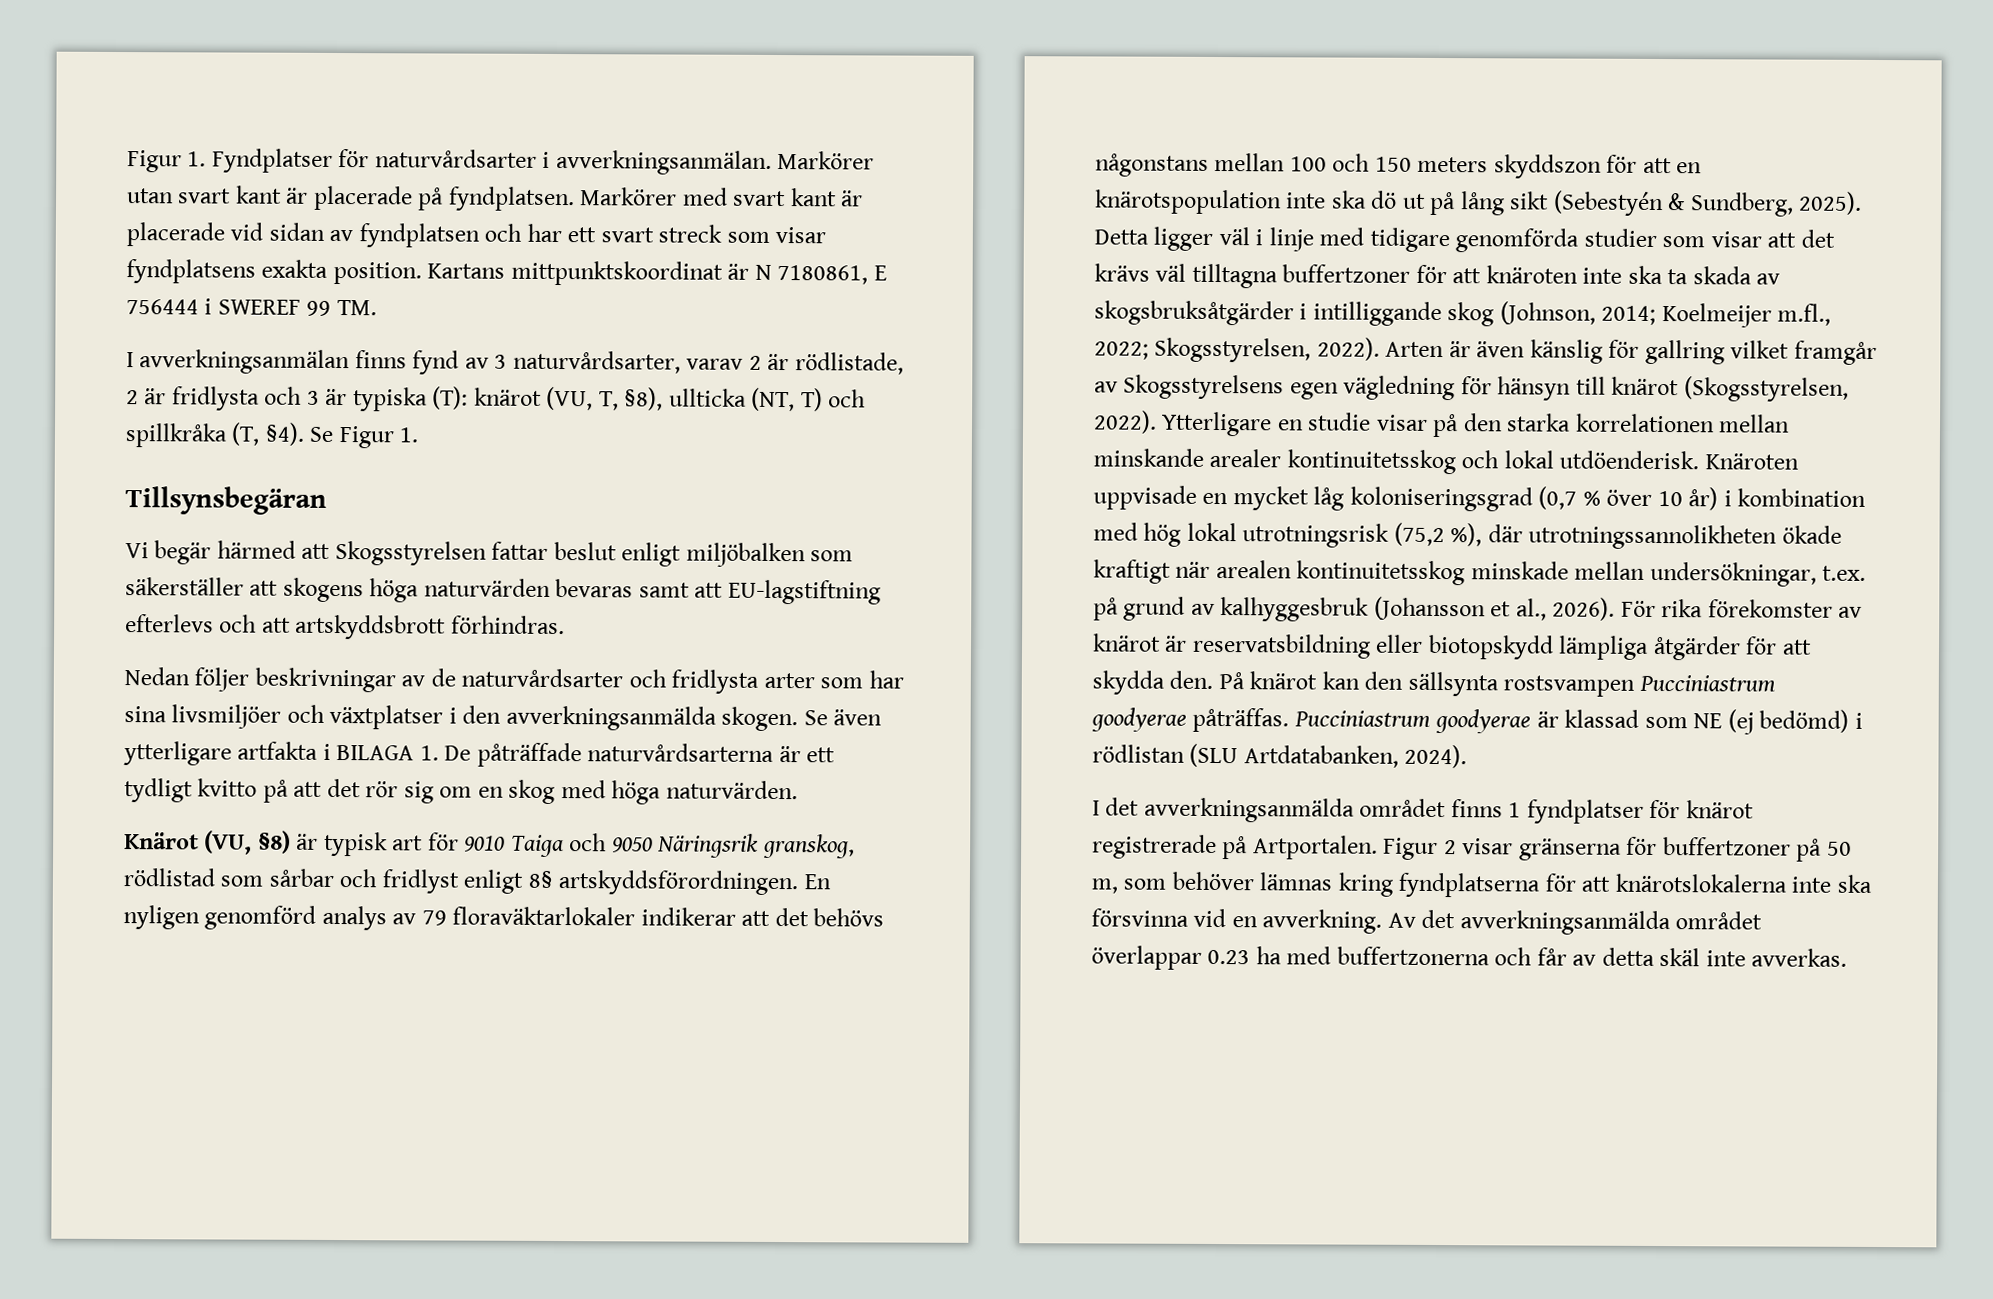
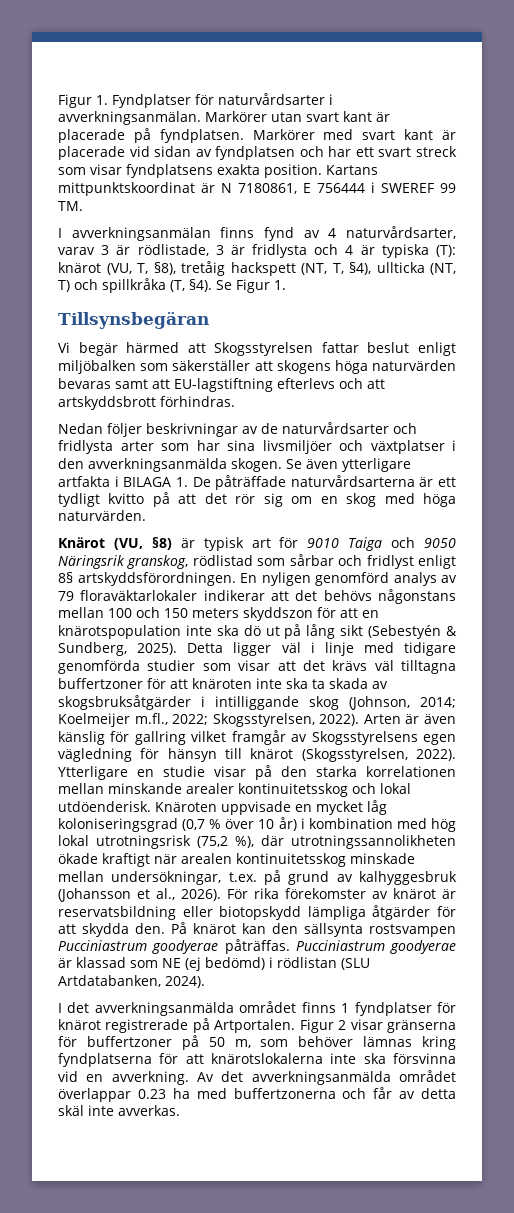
- I avverkningsanmälan finns fynd av 3 naturvårdsarter, varav 2 är rödlistade, 2 är fridlysta och 3 är typiska (T): knärot (VU, T, §8), ullticka (NT, T) och spillkråka (T, §4).
+ I avverkningsanmälan finns fynd av 4 naturvårdsarter, varav 3 är rödlistade, 3 är fridlysta och 4 är typiska (T): knärot (VU, T, §8), tretåig hackspett (NT, T, §4), ullticka (NT, T) och spillkråka (T, §4).

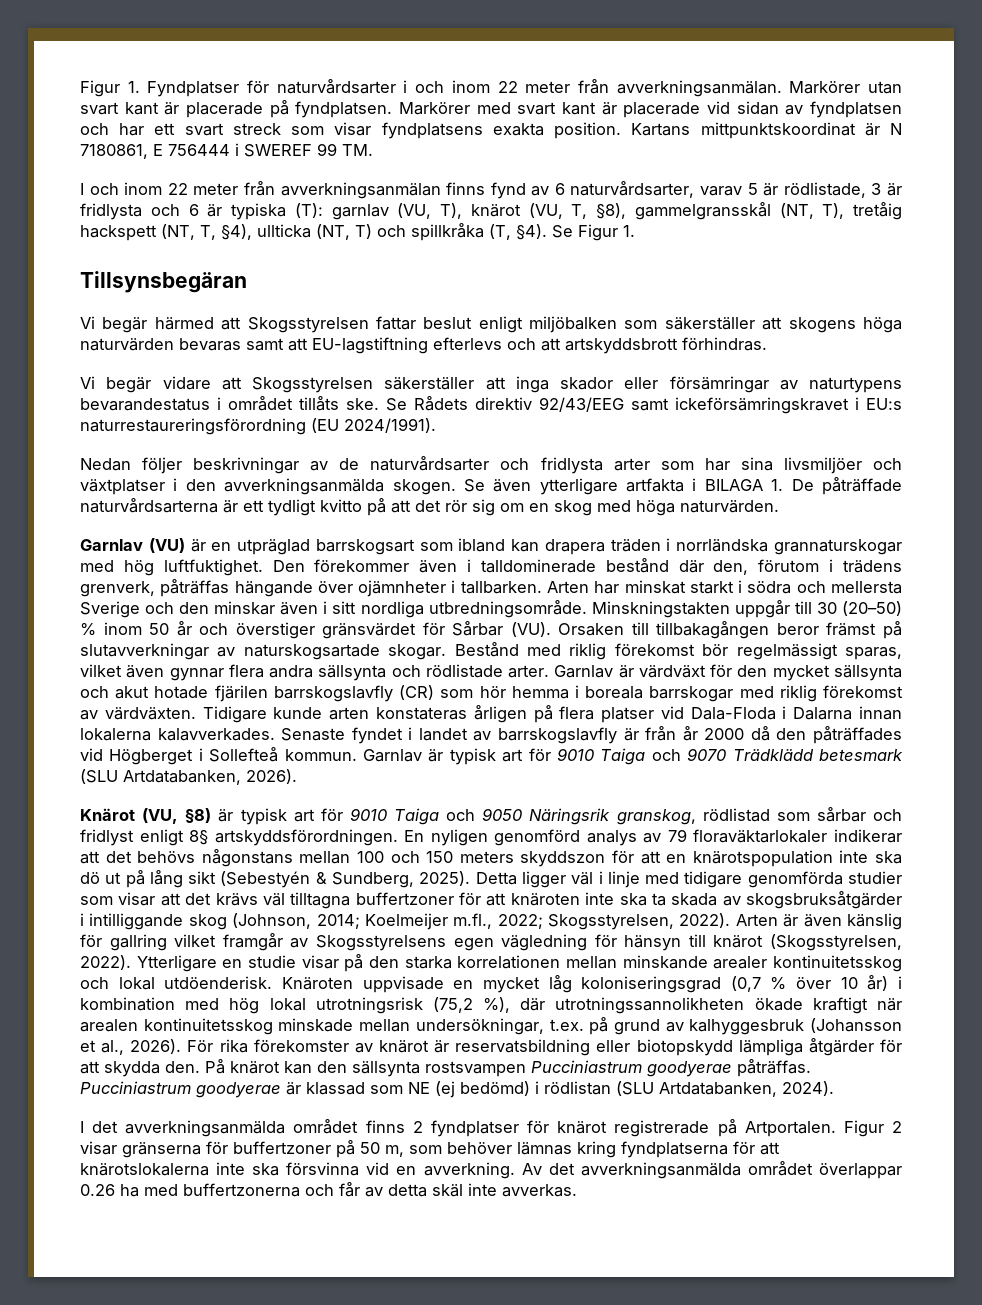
- Figur 1. Fyndplatser för naturvårdsarter i avverkningsanmälan.
+ Figur 1. Fyndplatser för naturvårdsarter i och inom 22 meter från avverkningsanmälan.
- I avverkningsanmälan finns fynd av 4 naturvårdsarter, varav 3 är rödlistade, 3 är fridlysta och 4 är typiska (T): knärot (VU, T, §8), tretåig hackspett (NT, T, §4), ullticka (NT, T) och spillkråka (T, §4).
+ I och inom 22 meter från avverkningsanmälan finns fynd av 6 naturvårdsarter, varav 5 är rödlistade, 3 är fridlysta och 6 är typiska (T): garnlav (VU, T), knärot (VU, T, §8), gammelgransskål (NT, T), tretåig hackspett (NT, T, §4), ullticka (NT, T) och spillkråka (T, §4).
+ Vi begär vidare att Skogsstyrelsen säkerställer att inga skador eller försämringar av naturtypens bevarandestatus i området tillåts ske. Se Rådets direktiv 92/43/EEG samt ickeförsämringskravet i EU:s naturrestaureringsförordning (EU 2024/1991).
+ Garnlav (VU) är en utpräglad barrskogsart som ibland kan drapera träden i norrländska grannaturskogar med hög luftfuktighet. Den förekommer även i talldominerade bestånd där den, förutom i trädens grenverk, påträffas hängande över ojämnheter i tallbarken. Arten har minskat starkt i södra och mellersta Sverige och den minskar även i sitt nordliga utbredningsområde. Minskningstakten uppgår till 30 (20–50) % inom 50 år och överstiger gränsvärdet för Sårbar (VU). Orsaken till tillbakagången beror främst på slutavverkningar av naturskogsartade skogar. Bestånd med riklig förekomst bör regelmässigt sparas, vilket även gynnar flera andra sällsynta och rödlistade arter. Garnlav är värdväxt för den mycket sällsynta och akut hotade fjärilen barrskogslavfly (CR) som hör hemma i boreala barrskogar med riklig förekomst av värdväxten. Tidigare kunde arten konstateras årligen på flera platser vid Dala-Floda i Dalarna innan lokalerna kalavverkades. Senaste fyndet i landet av barrskogslavfly är från år 2000 då den påträffades vid Högberget i Sollefteå kommun. Garnlav är typisk art för 9010 Taiga och 9070 Trädklädd betesmark (SLU Artdatabanken, 2026).
- I det avverkningsanmälda området finns 1 fyndplatser för knärot registrerade på Artportalen.
+ I det avverkningsanmälda området finns 2 fyndplatser för knärot registrerade på Artportalen.
- Av det avverkningsanmälda området överlappar 0.23 ha med buffertzonerna och får av detta skäl inte avverkas.
+ Av det avverkningsanmälda området överlappar 0.26 ha med buffertzonerna och får av detta skäl inte avverkas.

